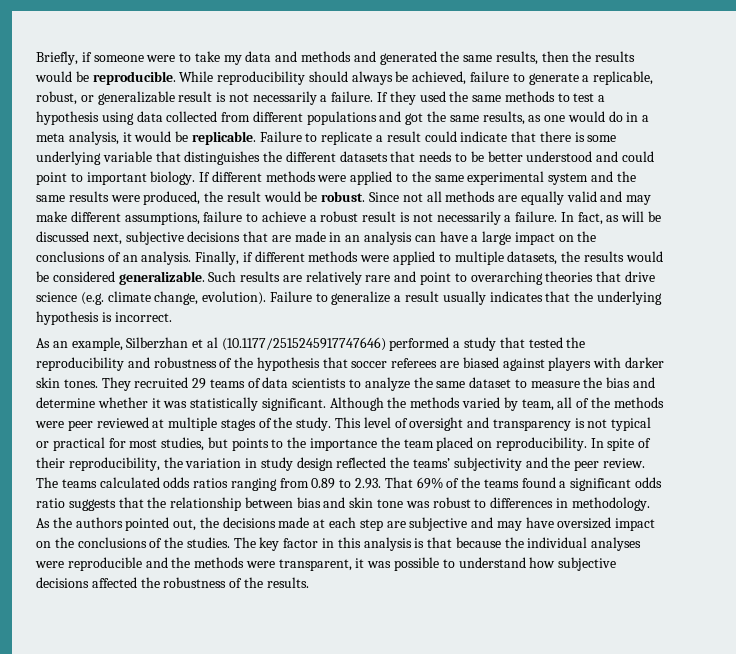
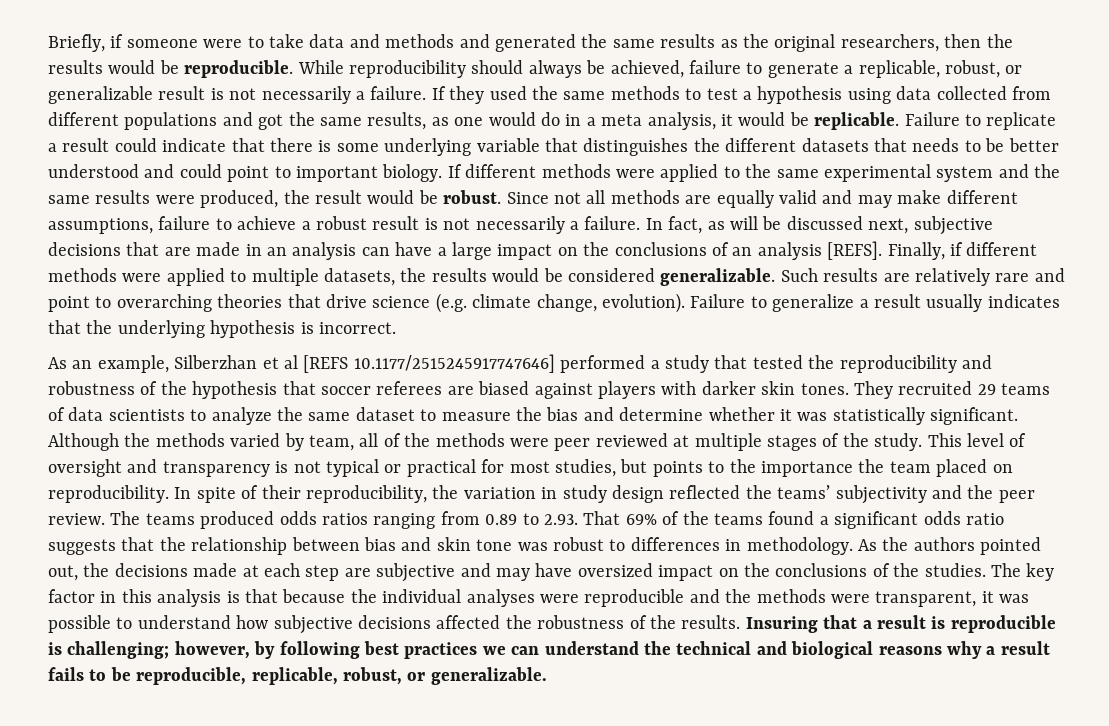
- Briefly, if someone were to take my data and methods and generated the same results, then the results would be reproducible.
+ Briefly, if someone were to take data and methods and generated the same results as the original researchers, then the results would be reproducible.
- In fact, as will be discussed next, subjective decisions that are made in an analysis can have a large impact on the conclusions of an analysis.
+ In fact, as will be discussed next, subjective decisions that are made in an analysis can have a large impact on the conclusions of an analysis [REFS].
- As an example, Silberzhan et al (10.1177/2515245917747646) performed a study that tested the reproducibility and robustness of the hypothesis that soccer referees are biased against players with darker skin tones.
+ As an example, Silberzhan et al [REFS 10.1177/2515245917747646] performed a study that tested the reproducibility and robustness of the hypothesis that soccer referees are biased against players with darker skin tones.
- The teams calculated odds ratios ranging from 0.89 to 2.93. That 69% of the teams found a significant odds ratio suggests that the relationship between bias and skin tone was robust to differences in methodology.
+ The teams produced odds ratios ranging from 0.89 to 2.93. That 69% of the teams found a significant odds ratio suggests that the relationship between bias and skin tone was robust to differences in methodology.
+ Insuring that a result is reproducible is challenging; however, by following best practices we can understand the technical and biological reasons why a result fails to be reproducible, replicable, robust, or generalizable.

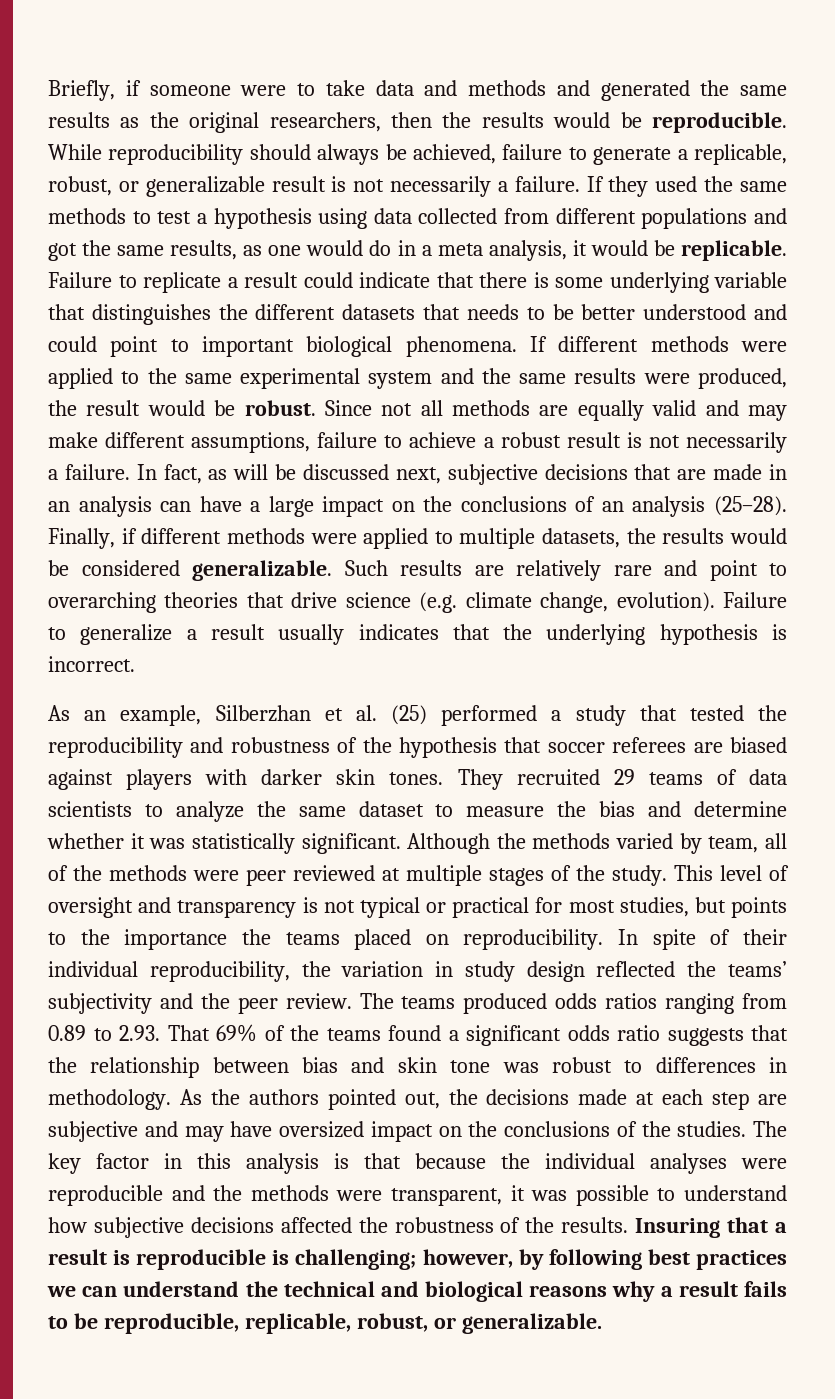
- Failure to replicate a result could indicate that there is some underlying variable that distinguishes the different datasets that needs to be better understood and could point to important biology.
+ Failure to replicate a result could indicate that there is some underlying variable that distinguishes the different datasets that needs to be better understood and could point to important biological phenomena.
- In fact, as will be discussed next, subjective decisions that are made in an analysis can have a large impact on the conclusions of an analysis [REFS].
+ In fact, as will be discussed next, subjective decisions that are made in an analysis can have a large impact on the conclusions of an analysis (25–28).
- As an example, Silberzhan et al [REFS 10.1177/2515245917747646] performed a study that tested the reproducibility and robustness of the hypothesis that soccer referees are biased against players with darker skin tones.
+ As an example, Silberzhan et al. (25) performed a study that tested the reproducibility and robustness of the hypothesis that soccer referees are biased against players with darker skin tones.
- This level of oversight and transparency is not typical or practical for most studies, but points to the importance the team placed on reproducibility.
+ This level of oversight and transparency is not typical or practical for most studies, but points to the importance the teams placed on reproducibility.
- In spite of their reproducibility, the variation in study design reflected the teams’ subjectivity and the peer review.
+ In spite of their individual reproducibility, the variation in study design reflected the teams’ subjectivity and the peer review.

